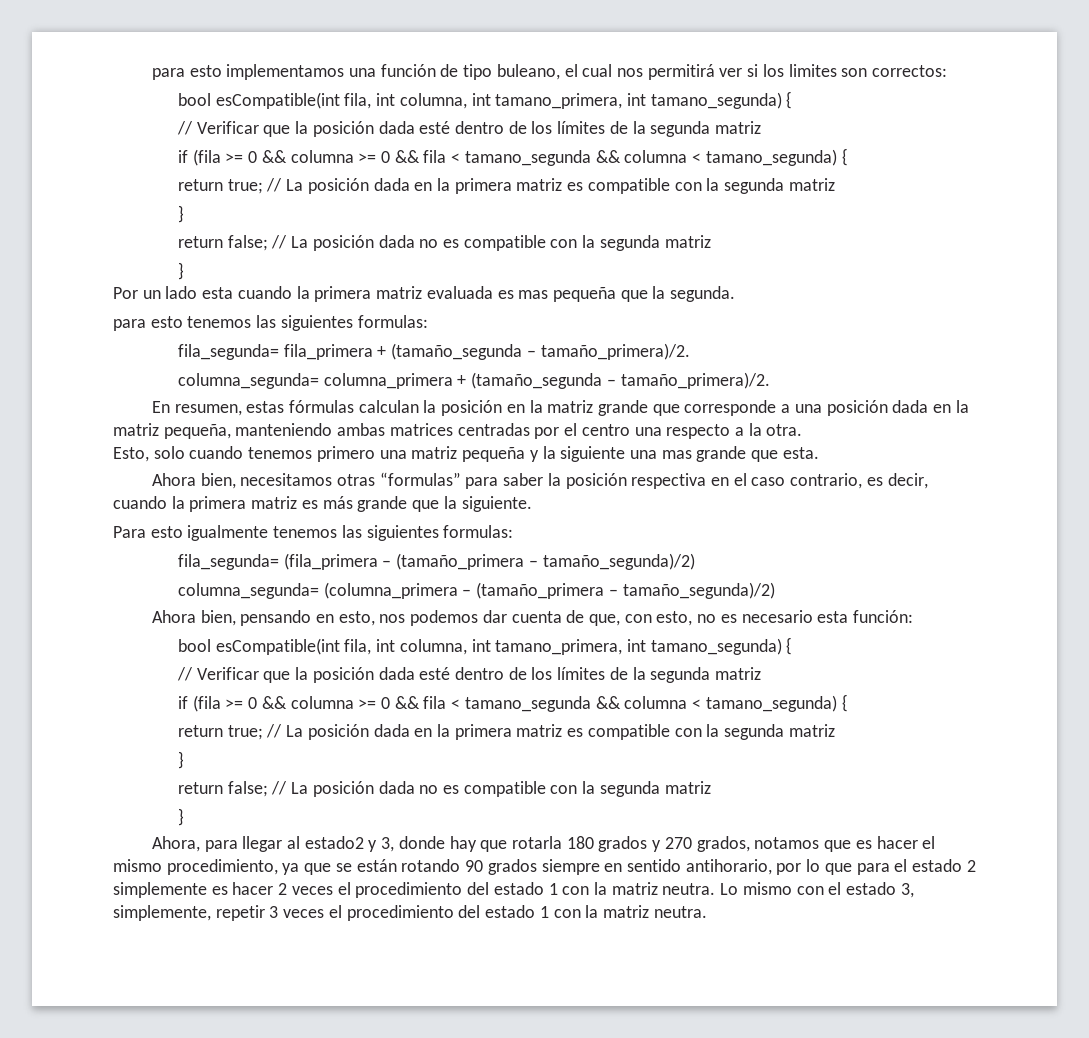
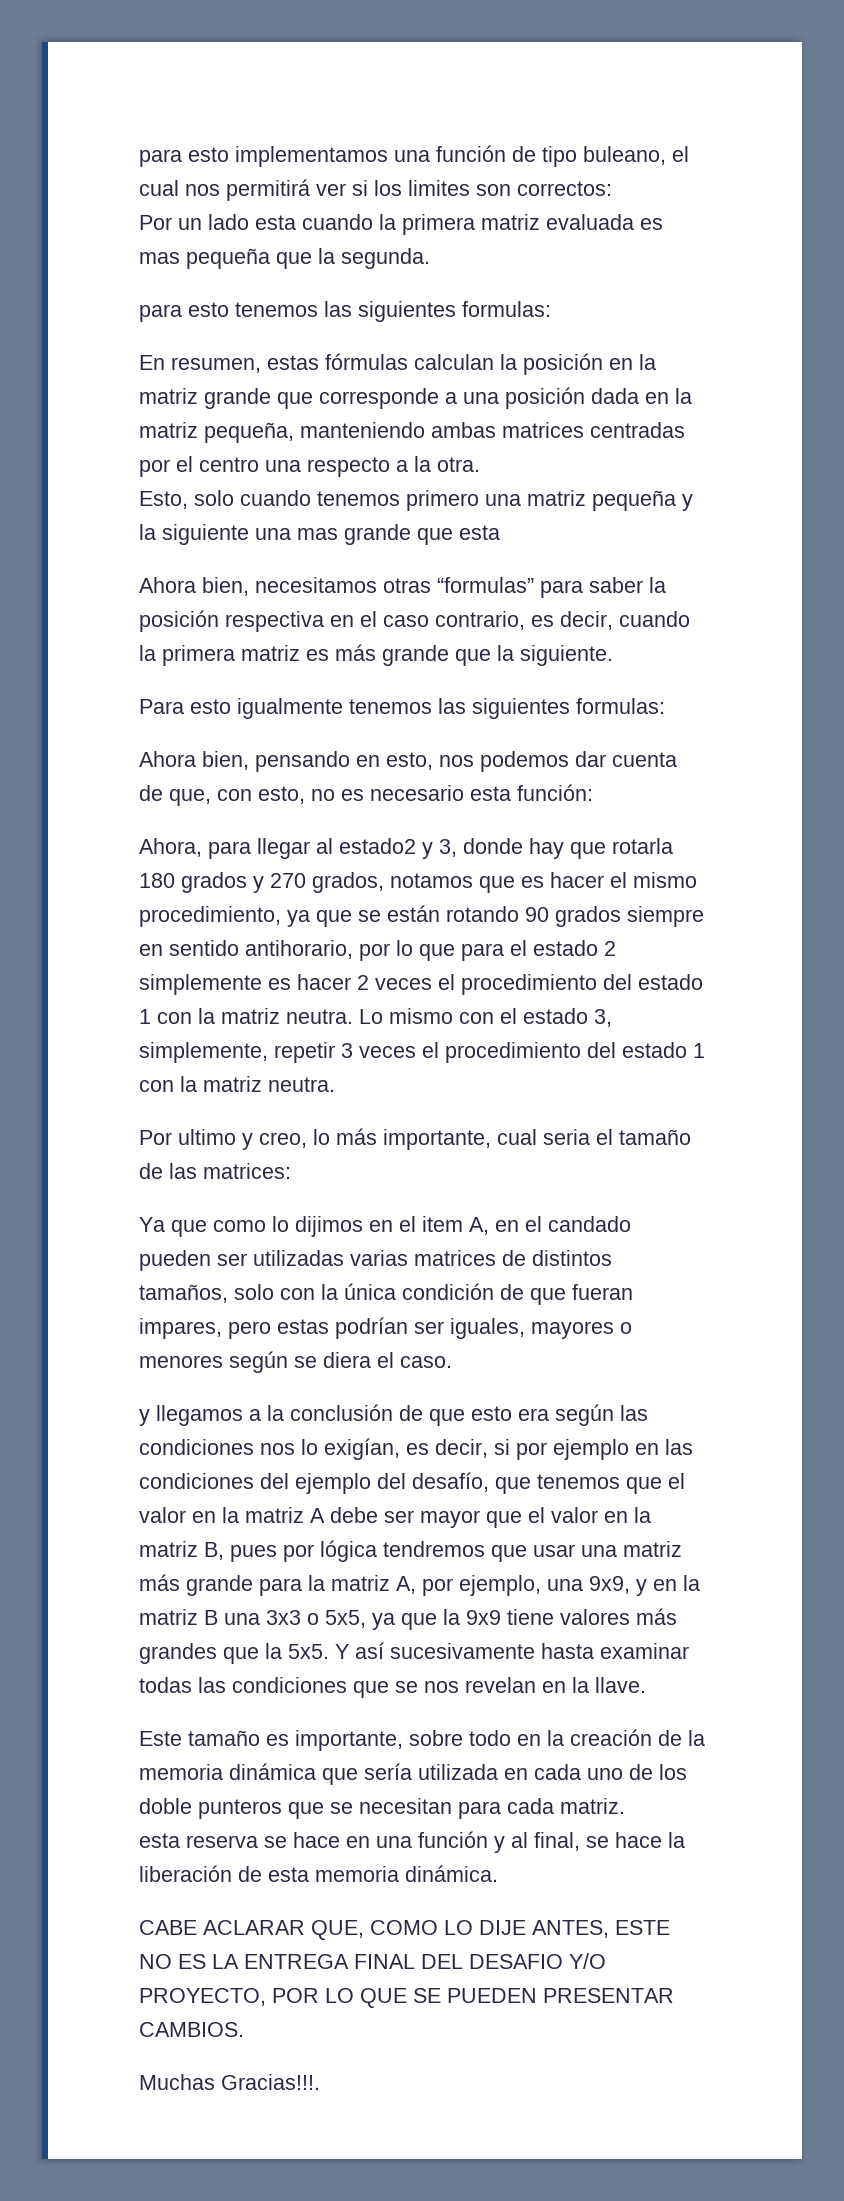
  para esto implementamos una función de tipo buleano, el cual nos permitirá ver si los limites son correctos:
- bool esCompatible(int fila, int columna, int tamano_primera, int tamano_segunda) {
- // Verificar que la posición dada esté dentro de los límites de la segunda matriz
- if (fila >= 0 && columna >= 0 && fila < tamano_segunda && columna < tamano_segunda) {
- return true; // La posición dada en la primera matriz es compatible con la segunda matriz
- }
- return false; // La posición dada no es compatible con la segunda matriz
- }
- fila_segunda= fila_primera + (tamaño_segunda – tamaño_primera)/2.
- columna_segunda= columna_primera + (tamaño_segunda – tamaño_primera)/2.
- Esto, solo cuando tenemos primero una matriz pequeña y la siguiente una mas grande que esta.
+ Esto, solo cuando tenemos primero una matriz pequeña y la siguiente una mas grande que esta
- fila_segunda= (fila_primera – (tamaño_primera – tamaño_segunda)/2)
- columna_segunda= (columna_primera – (tamaño_primera – tamaño_segunda)/2)
  Ahora bien, pensando en esto, nos podemos dar cuenta de que, con esto, no es necesario esta función:
- bool esCompatible(int fila, int columna, int tamano_primera, int tamano_segunda) {
- // Verificar que la posición dada esté dentro de los límites de la segunda matriz
- if (fila >= 0 && columna >= 0 && fila < tamano_segunda && columna < tamano_segunda) {
- return true; // La posición dada en la primera matriz es compatible con la segunda matriz
- }
- return false; // La posición dada no es compatible con la segunda matriz
- }
+ Por ultimo y creo, lo más importante, cual seria el tamaño de las matrices:
+ Ya que como lo dijimos en el item A, en el candado pueden ser utilizadas varias matrices de distintos tamaños, solo con la única condición de que fueran impares, pero estas podrían ser iguales, mayores o menores según se diera el caso.
+ y llegamos a la conclusión de que esto era según las condiciones nos lo exigían, es decir, si por ejemplo en las condiciones del ejemplo del desafío, que tenemos que el valor en la matriz A debe ser mayor que el valor en la matriz B, pues por lógica tendremos que usar una matriz más grande para la matriz A, por ejemplo, una 9x9, y en la matriz B una 3x3 o 5x5, ya que la 9x9 tiene valores más grandes que la 5x5. Y así sucesivamente hasta examinar todas las condiciones que se nos revelan en la llave.
+ Este tamaño es importante, sobre todo en la creación de la memoria dinámica que sería utilizada en cada uno de los doble punteros que se necesitan para cada matriz.
+ esta reserva se hace en una función y al final, se hace la liberación de esta memoria dinámica.
+ CABE ACLARAR QUE, COMO LO DIJE ANTES, ESTE NO ES LA ENTREGA FINAL DEL DESAFIO Y/O PROYECTO, POR LO QUE SE PUEDEN PRESENTAR CAMBIOS.
+ Muchas Gracias!!!.

